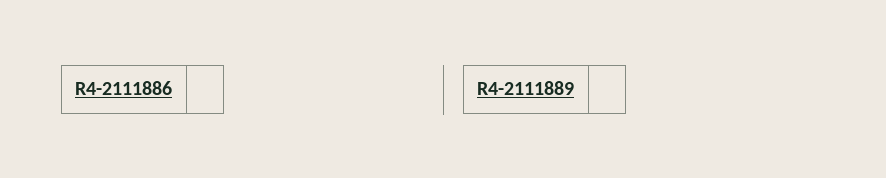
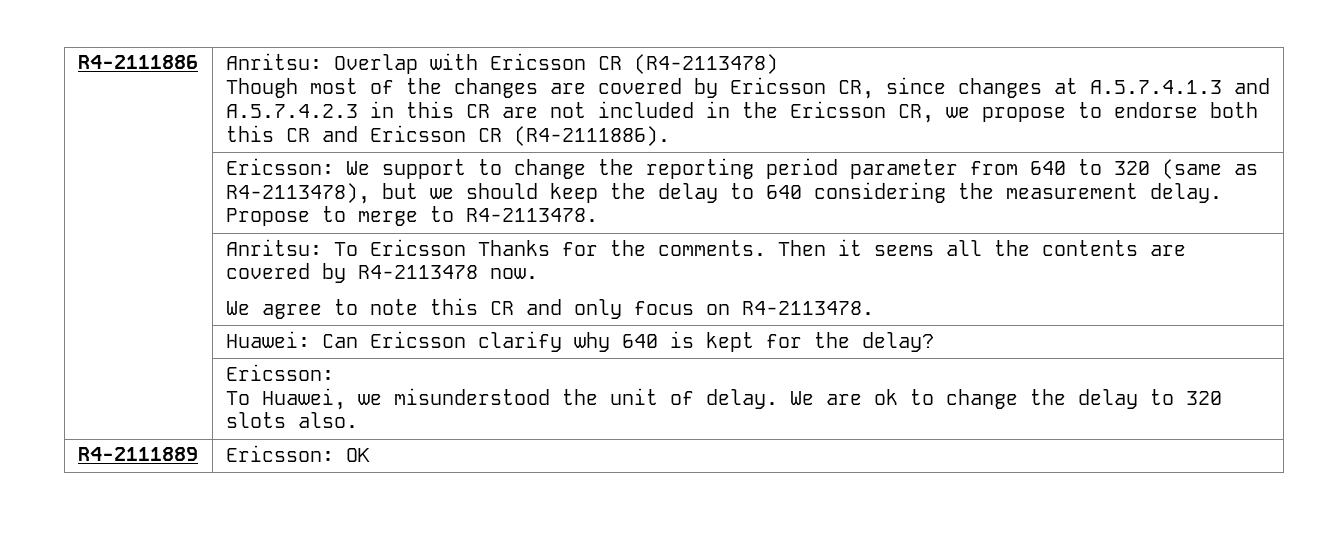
+ Anritsu: Overlap with Ericsson CR (R4-2113478)
+ Though most of the changes are covered by Ericsson CR, since changes at A.5.7.4.1.3 and A.5.7.4.2.3 in this CR are not included in the Ericsson CR, we propose to endorse both this CR and Ericsson CR (R4-2111886).
+ | Ericsson: We support to change the reporting period parameter from 640 to 320 (same as R4-2113478), but we should keep the delay to 640 considering the measurement delay. Propose to merge to R4-2113478.
+ | Anritsu: To Ericsson Thanks for the comments. Then it seems all the contents are covered by R4-2113478 now.
+ We agree to note this CR and only focus on R4-2113478.
+ | Huawei: Can Ericsson clarify why 640 is kept for the delay?
+ | Ericsson:
+ To Huawei, we misunderstood the unit of delay. We are ok to change the delay to 320 slots also.
- R4-2111889 |
+ R4-2111889 | Ericsson: OK

